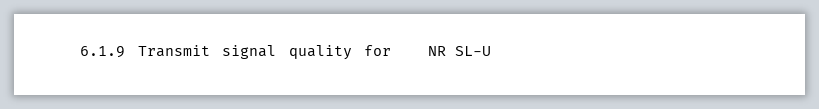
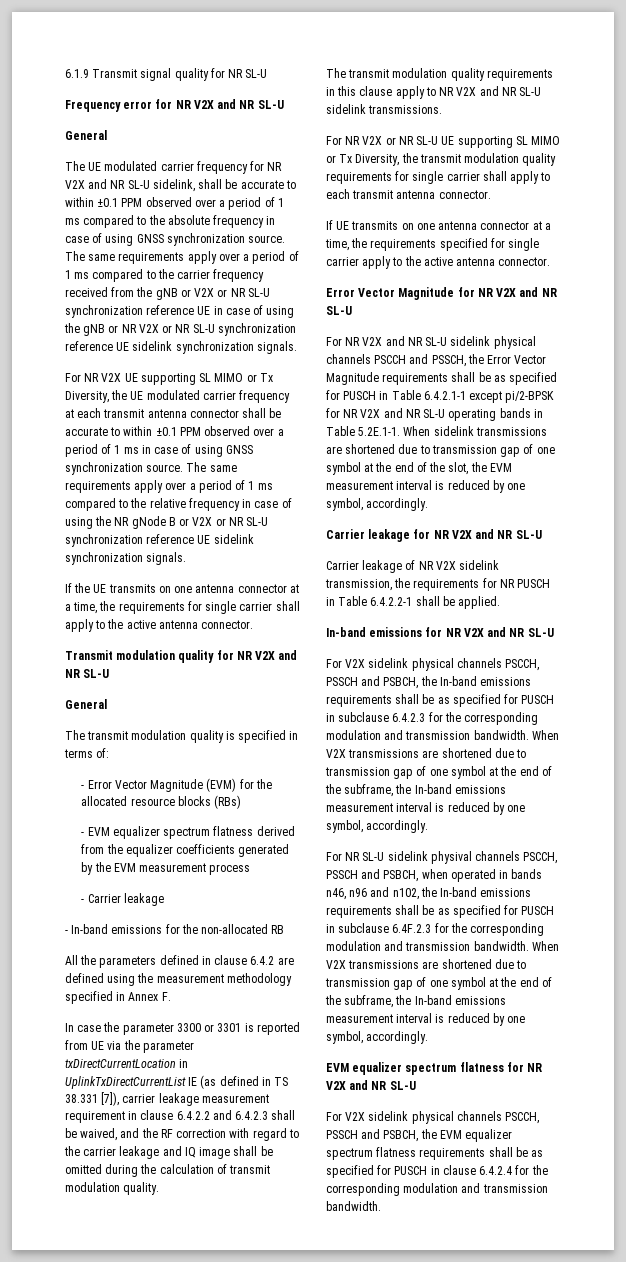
+ Frequency error for NR V2X and NR SL-U
+ General
+ The UE modulated carrier frequency for NR V2X and NR SL-U sidelink, shall be accurate to within ±0.1 PPM observed over a period of 1 ms compared to the absolute frequency in case of using GNSS synchronization source. The same requirements apply over a period of 1 ms compared to the carrier frequency received from the gNB or V2X or NR SL-U synchronization reference UE in case of using the gNB or NR V2X or NR SL-U synchronization reference UE sidelink synchronization signals.
+ For NR V2X UE supporting SL MIMO or Tx Diversity, the UE modulated carrier frequency at each transmit antenna connector shall be accurate to within ±0.1 PPM observed over a period of 1 ms in case of using GNSS synchronization source. The same requirements apply over a period of 1 ms compared to the relative frequency in case of using the NR gNode B or V2X or NR SL-U synchronization reference UE sidelink synchronization signals.
+ If the UE transmits on one antenna connector at a time, the requirements for single carrier shall apply to the active antenna connector.
+ Transmit modulation quality for NR V2X and NR SL-U
+ General
+ The transmit modulation quality is specified in terms of:
+ - Error Vector Magnitude (EVM) for the allocated resource blocks (RBs)
+ - EVM equalizer spectrum flatness derived from the equalizer coefficients generated by the EVM measurement process
+ - Carrier leakage
+ - In-band emissions for the non-allocated RB
+ All the parameters defined in clause 6.4.2 are defined using the measurement methodology specified in Annex F.
+ In case the parameter 3300 or 3301 is reported from UE via the parameter txDirectCurrentLocation in UplinkTxDirectCurrentList IE (as defined in TS 38.331 [7]), carrier leakage measurement requirement in clause 6.4.2.2 and 6.4.2.3 shall be waived, and the RF correction with regard to the carrier leakage and IQ image shall be omitted during the calculation of transmit modulation quality.
+ The transmit modulation quality requirements in this clause apply to NR V2X and NR SL-U sidelink transmissions.
+ For NR V2X or NR SL-U UE supporting SL MIMO or Tx Diversity, the transmit modulation quality requirements for single carrier shall apply to each transmit antenna connector.
+ If UE transmits on one antenna connector at a time, the requirements specified for single carrier apply to the active antenna connector.
+ Error Vector Magnitude for NR V2X and NR SL-U
+ For NR V2X and NR SL-U sidelink physical channels PSCCH and PSSCH, the Error Vector Magnitude requirements shall be as specified for PUSCH in Table 6.4.2.1-1 except pi/2-BPSK for NR V2X and NR SL-U operating bands in Table 5.2E.1-1. When sidelink transmissions are shortened due to transmission gap of one symbol at the end of the slot, the EVM measurement interval is reduced by one symbol, accordingly.
+ Carrier leakage for NR V2X and NR SL-U
+ Carrier leakage of NR V2X sidelink transmission, the requirements for NR PUSCH in Table 6.4.2.2-1 shall be applied.
+ In-band emissions for NR V2X and NR SL-U
+ For V2X sidelink physical channels PSCCH, PSSCH and PSBCH, the In-band emissions requirements shall be as specified for PUSCH in subclause 6.4.2.3 for the corresponding modulation and transmission bandwidth. When V2X transmissions are shortened due to transmission gap of one symbol at the end of the subframe, the In-band emissions measurement interval is reduced by one symbol, accordingly.
+ For NR SL-U sidelink physival channels PSCCH, PSSCH and PSBCH, when operated in bands n46, n96 and n102, the In-band emissions requirements shall be as specified for PUSCH in subclause 6.4F.2.3 for the corresponding modulation and transmission bandwidth. When V2X transmissions are shortened due to transmission gap of one symbol at the end of the subframe, the In-band emissions measurement interval is reduced by one symbol, accordingly.
+ EVM equalizer spectrum flatness for NR V2X and NR SL-U
+ For V2X sidelink physical channels PSCCH, PSSCH and PSBCH, the EVM equalizer spectrum flatness requirements shall be as specified for PUSCH in clause 6.4.2.4 for the corresponding modulation and transmission bandwidth.

